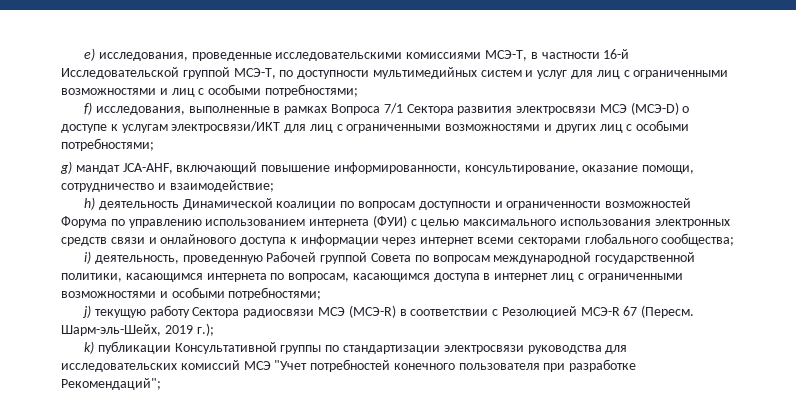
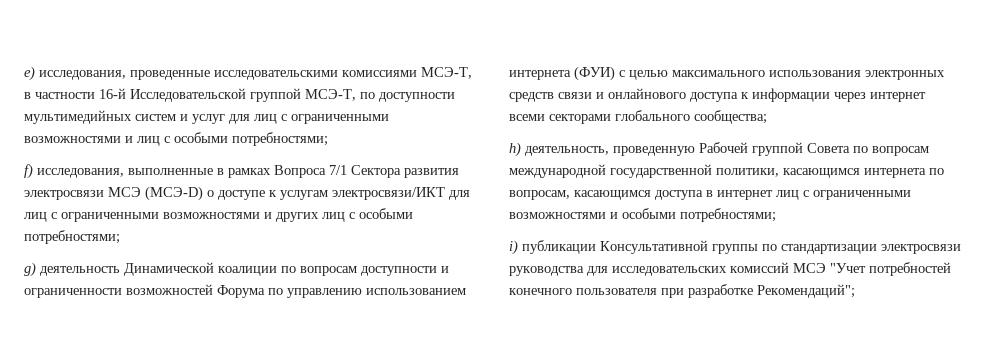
- g) мандат JCA-AHF, включающий повышение информированности, консультирование, оказание помощи, сотрудничество и взаимодействие;
- h) деятельность Динамической коалиции по вопросам доступности и ограниченности возможностей Форума по управлению использованием интернета (ФУИ) с целью максимального использования электронных средств связи и онлайнового доступа к информации через интернет всеми секторами глобального сообщества;
+ g) деятельность Динамической коалиции по вопросам доступности и ограниченности возможностей Форума по управлению использованием интернета (ФУИ) с целью максимального использования электронных средств связи и онлайнового доступа к информации через интернет всеми секторами глобального сообщества;
- i) деятельность, проведенную Рабочей группой Совета по вопросам международной государственной политики, касающимся интернета по вопросам, касающимся доступа в интернет лиц с ограниченными возможностями и особыми потребностями;
+ h) деятельность, проведенную Рабочей группой Совета по вопросам международной государственной политики, касающимся интернета по вопросам, касающимся доступа в интернет лиц с ограниченными возможностями и особыми потребностями;
- j) текущую работу Сектора радиосвязи МСЭ (МСЭ-R) в соответствии с Резолюцией МСЭ-R 67 (Пересм. Шарм-эль-Шейх, 2019 г.);
- k) публикации Консультативной группы по стандартизации электросвязи руководства для исследовательских комиссий МСЭ "Учет потребностей конечного пользователя при разработке Рекомендаций";
+ i) публикации Консультативной группы по стандартизации электросвязи руководства для исследовательских комиссий МСЭ "Учет потребностей конечного пользователя при разработке Рекомендаций";

